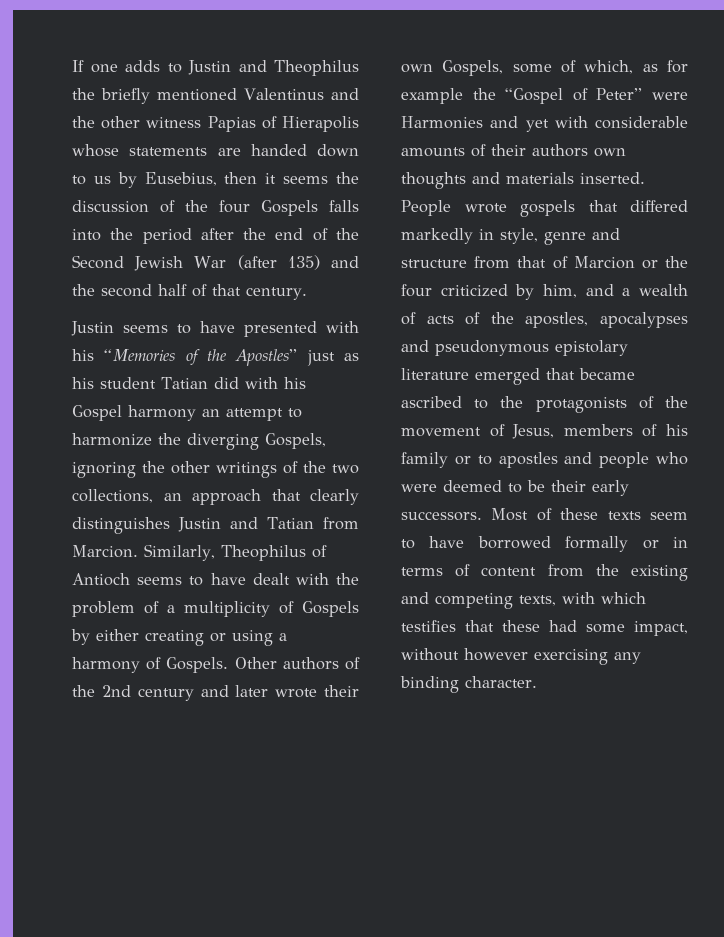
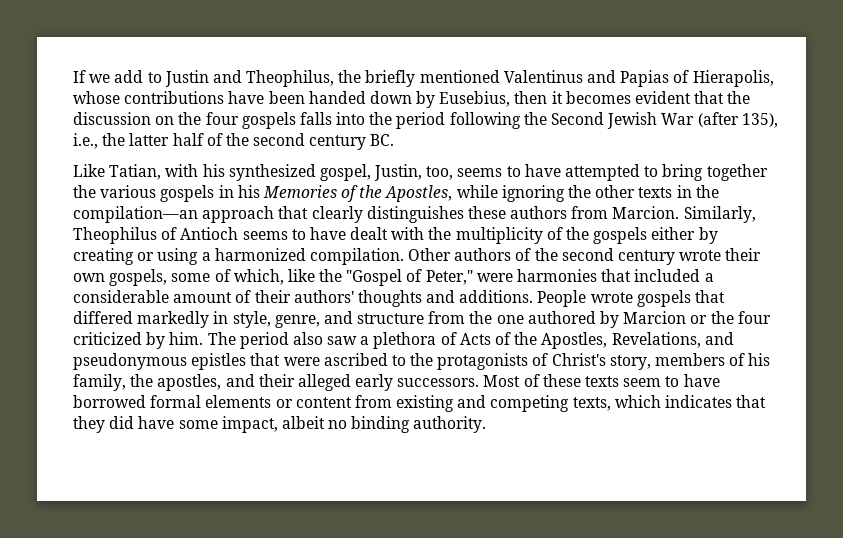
- If one adds to Justin and Theophilus the briefly mentioned Valentinus and the other witness Papias of Hierapolis whose statements are handed down to us by Eusebius, then it seems the discussion of the four Gospels falls into the period after the end of the Second Jewish War (after 135) and the second half of that century.
- Justin seems to have presented with his “Memories of the Apostles” just as his student Tatian did with his Gospel harmony an attempt to harmonize the diverging Gospels, ignoring the other writings of the two collections, an approach that clearly distinguishes Justin and Tatian from Marcion.
+ If we add to Justin and Theophilus, the briefly mentioned Valentinus and Papias of Hierapolis, whose contributions have been handed down by Eusebius, then it becomes evident that the discussion on the four gospels falls into the period following the Second Jewish War (after 135), i.e., the latter half of the second century BC.
+ Like Tatian, with his synthesized gospel, Justin, too, seems to have attempted to bring together the various gospels in his Memories of the Apostles, while ignoring the other texts in the compilation—an approach that clearly distinguishes these authors from Marcion.
- Similarly, Theophilus of Antioch seems to have dealt with the problem of a multiplicity of Gospels by either creating or using a harmony of Gospels.
+ Similarly, Theophilus of Antioch seems to have dealt with the multiplicity of the gospels either by creating or using a harmonized compilation.
- Other authors of the 2nd century and later wrote their own Gospels, some of which, as for example the “Gospel of Peter” were Harmonies and yet with considerable amounts of their authors own thoughts and materials inserted.
+ Other authors of the second century wrote their own gospels, some of which, like the "Gospel of Peter," were harmonies that included a considerable amount of their authors' thoughts and additions.
- People wrote gospels that differed markedly in style, genre and structure from that of Marcion or the four criticized by him, and a wealth of acts of the apostles, apocalypses and pseudonymous epistolary literature emerged that became ascribed to the protagonists of the movement of Jesus, members of his family or to apostles and people who were deemed to be their early successors.
+ People wrote gospels that differed markedly in style, genre, and structure from the one authored by Marcion or the four criticized by him. The period also saw a plethora of Acts of the Apostles, Revelations, and pseudonymous epistles that were ascribed to the protagonists of Christ's story, members of his family, the apostles, and their alleged early successors.
- Most of these texts seem to have borrowed formally or in terms of content from the existing and competing texts, with which testifies that these had some impact, without however exercising any binding character.
+ Most of these texts seem to have borrowed formal elements or content from existing and competing texts, which indicates that they did have some impact, albeit no binding authority.

